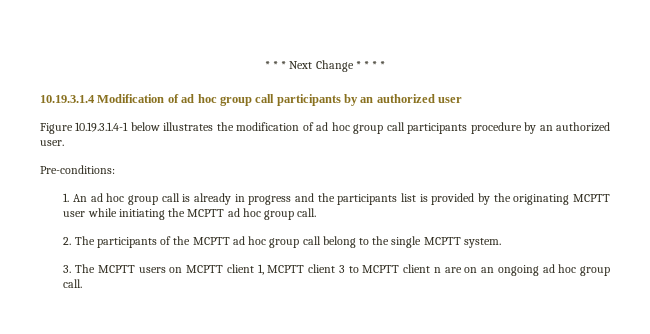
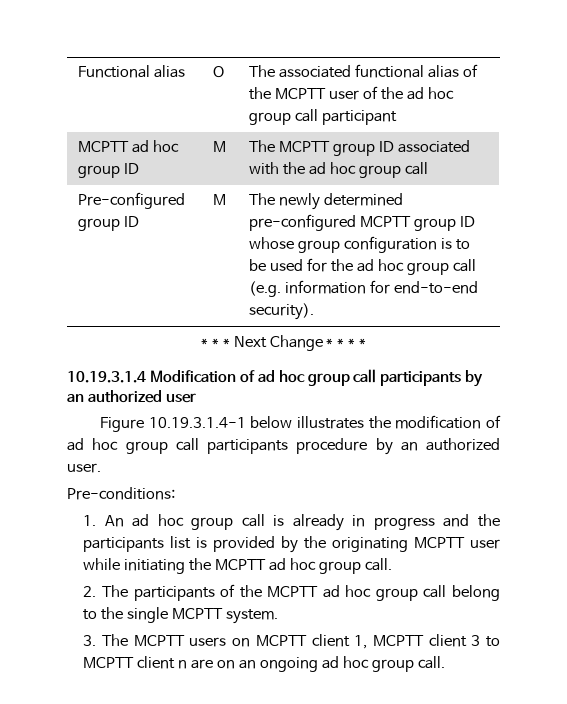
+ Functional alias | O | The associated functional alias of the MCPTT user of the ad hoc group call participant
+ MCPTT ad hoc group ID | M | The MCPTT group ID associated with the ad hoc group call
+ Pre-configured group ID | M | The newly determined pre-configured MCPTT group ID whose group configuration is to be used for the ad hoc group call (e.g. information for end-to-end security).

